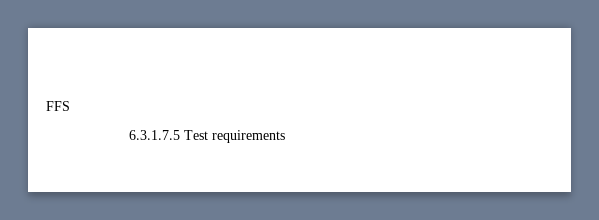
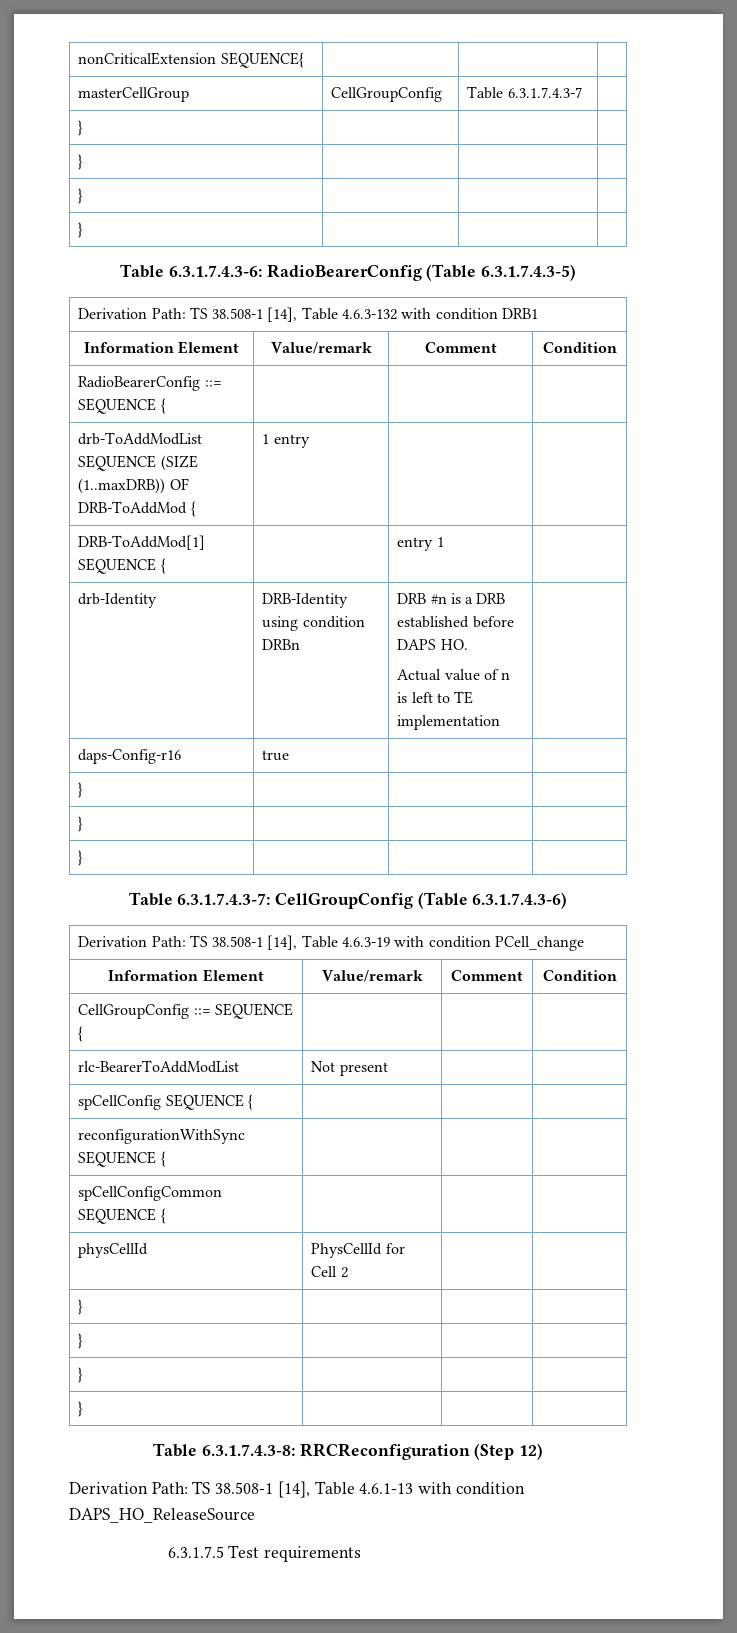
- FFS
+ nonCriticalExtension SEQUENCE{ | | |
+ masterCellGroup | CellGroupConfig | Table 6.3.1.7.4.3-7 |
+ } | | |
+ } | | |
+ } | | |
+ } | | |
+ Table 6.3.1.7.4.3-6: RadioBearerConfig (Table 6.3.1.7.4.3-5)
+ Derivation Path: TS 38.508-1 [14], Table 4.6.3-132 with condition DRB1
+ Information Element | Value/remark | Comment | Condition
+ RadioBearerConfig ::= SEQUENCE { | | |
+ drb-ToAddModList SEQUENCE (SIZE (1..maxDRB)) OF DRB-ToAddMod { | 1 entry | |
+ DRB-ToAddMod[1] SEQUENCE { | | entry 1 |
+ drb-Identity | DRB-Identity using condition DRBn | DRB #n is a DRB established before DAPS HO.
+ Actual value of n is left to TE implementation |
+ daps-Config-r16 | true | |
+ } | | |
+ } | | |
+ } | | |
+ Table 6.3.1.7.4.3-7: CellGroupConfig (Table 6.3.1.7.4.3-6)
+ Derivation Path: TS 38.508-1 [14], Table 4.6.3-19 with condition PCell_change
+ Information Element | Value/remark | Comment | Condition
+ CellGroupConfig ::= SEQUENCE { | | |
+ rlc-BearerToAddModList | Not present | |
+ spCellConfig SEQUENCE { | | |
+ reconfigurationWithSync SEQUENCE { | | |
+ spCellConfigCommon SEQUENCE { | | |
+ physCellId | PhysCellId for Cell 2 | |
+ } | | |
+ } | | |
+ } | | |
+ } | | |
+ Table 6.3.1.7.4.3-8: RRCReconfiguration (Step 12)
+ Derivation Path: TS 38.508-1 [14], Table 4.6.1-13 with condition DAPS_HO_ReleaseSource

